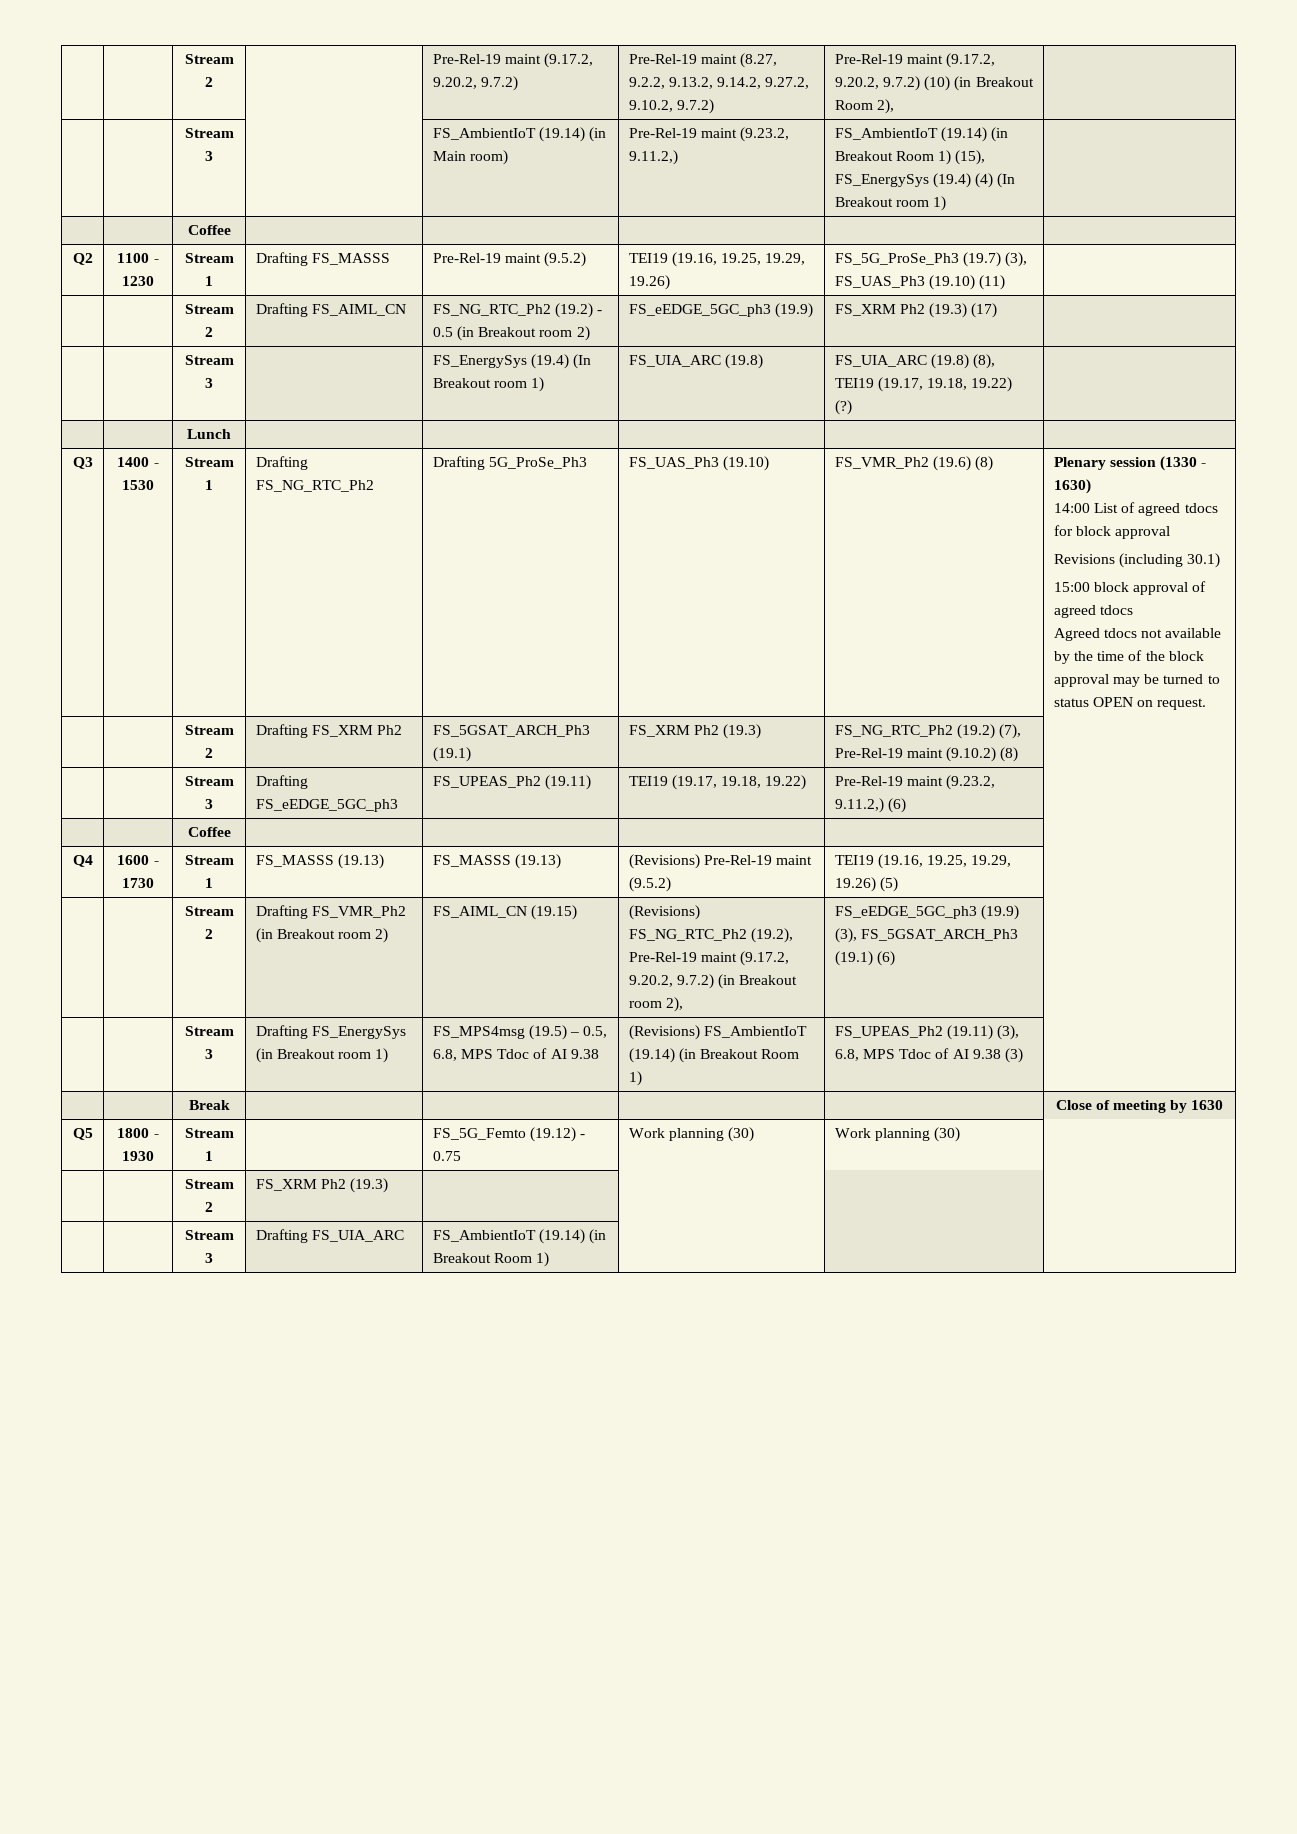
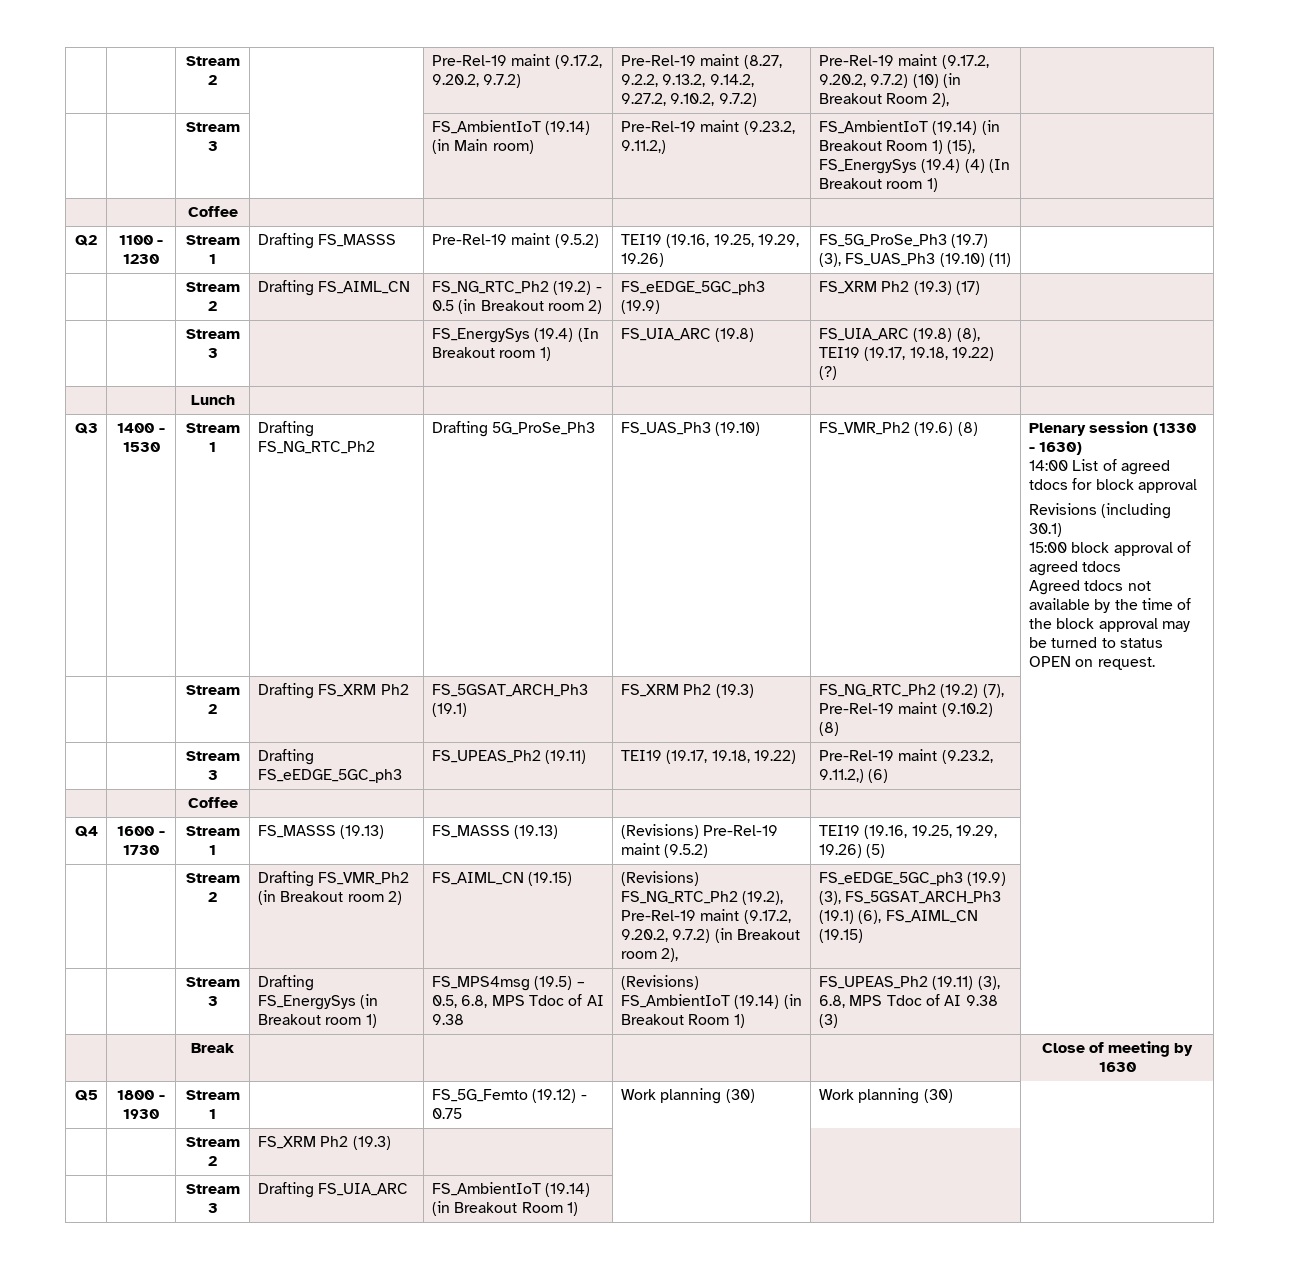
- | | Stream 2 | Drafting FS_VMR_Ph2 (in Breakout room 2) | FS_AIML_CN (19.15) | (Revisions) FS_NG_RTC_Ph2 (19.2), Pre-Rel-19 maint (9.17.2, 9.20.2, 9.7.2) (in Breakout room 2), | FS_eEDGE_5GC_ph3 (19.9) (3), FS_5GSAT_ARCH_Ph3 (19.1) (6) |
+ | | Stream 2 | Drafting FS_VMR_Ph2 (in Breakout room 2) | FS_AIML_CN (19.15) | (Revisions) FS_NG_RTC_Ph2 (19.2), Pre-Rel-19 maint (9.17.2, 9.20.2, 9.7.2) (in Breakout room 2), | FS_eEDGE_5GC_ph3 (19.9) (3), FS_5GSAT_ARCH_Ph3 (19.1) (6), FS_AIML_CN (19.15) |

